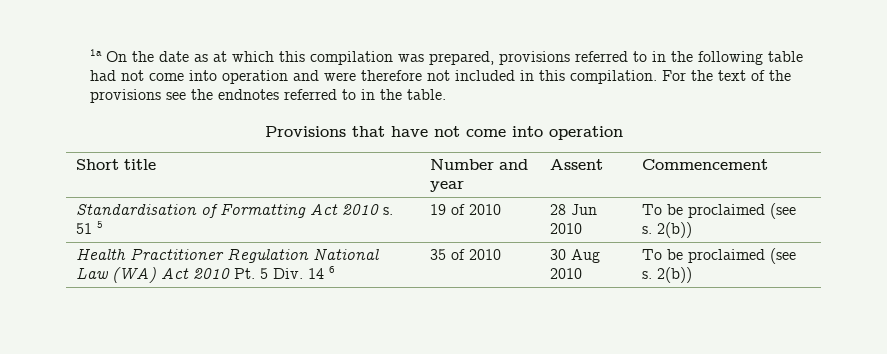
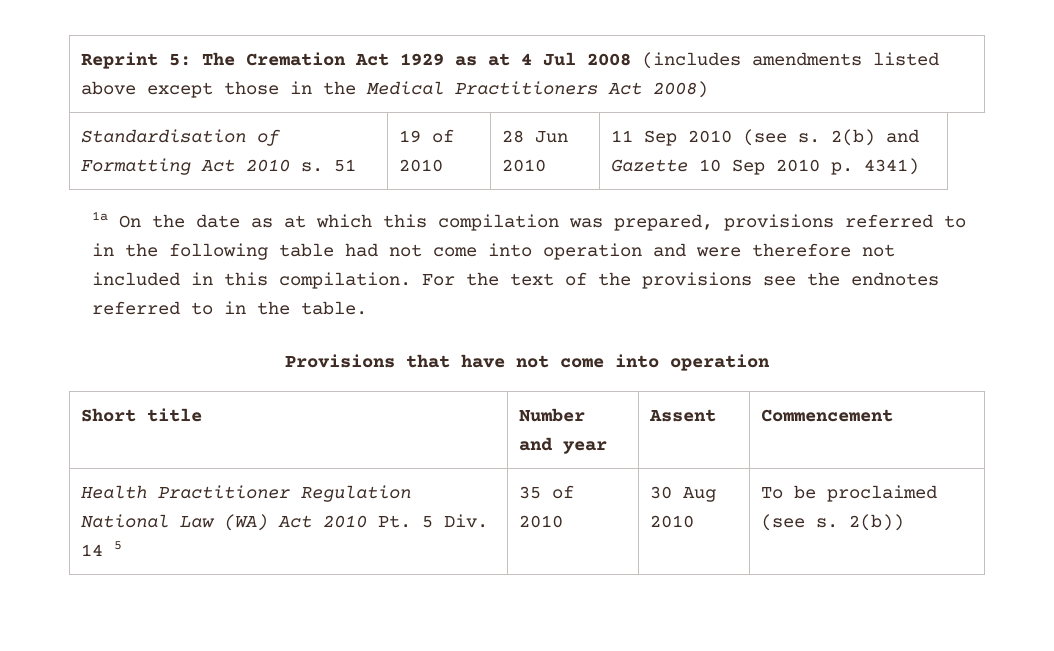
+ Reprint 5: The Cremation Act 1929 as at 4 Jul 2008 (includes amendments listed above except those in the Medical Practitioners Act 2008)
+ Standardisation of Formatting Act 2010 s. 51 | 19 of 2010 | 28 Jun 2010 | 11 Sep 2010 (see s. 2(b) and Gazette 10 Sep 2010 p. 4341)
- Standardisation of Formatting Act 2010 s. 51 5 | 19 of 2010 | 28 Jun 2010 | To be proclaimed (see s. 2(b))
- Health Practitioner Regulation National Law (WA) Act 2010 Pt. 5 Div. 14 6 | 35 of 2010 | 30 Aug 2010 | To be proclaimed (see s. 2(b))
+ Health Practitioner Regulation National Law (WA) Act 2010 Pt. 5 Div. 14 5 | 35 of 2010 | 30 Aug 2010 | To be proclaimed (see s. 2(b))

